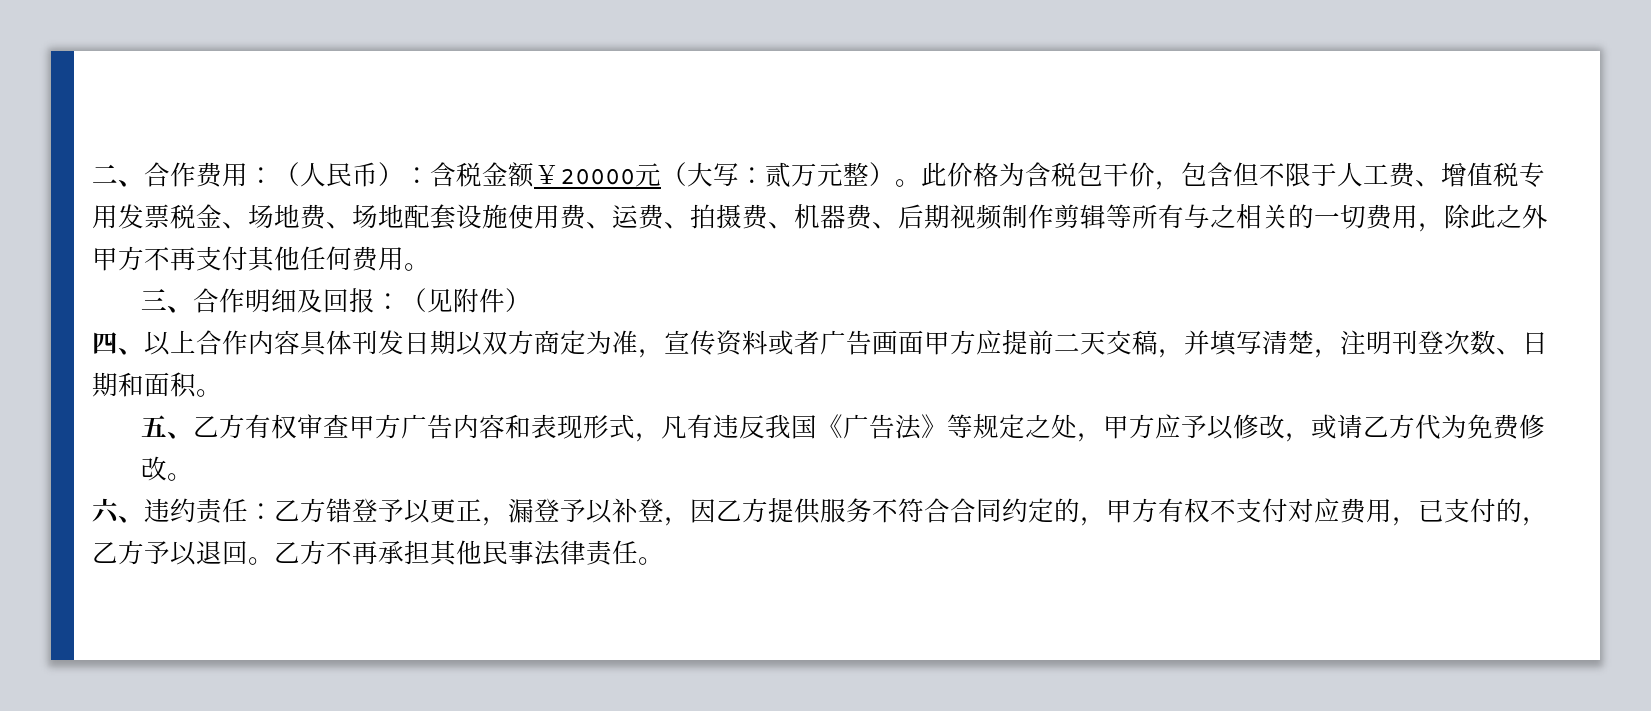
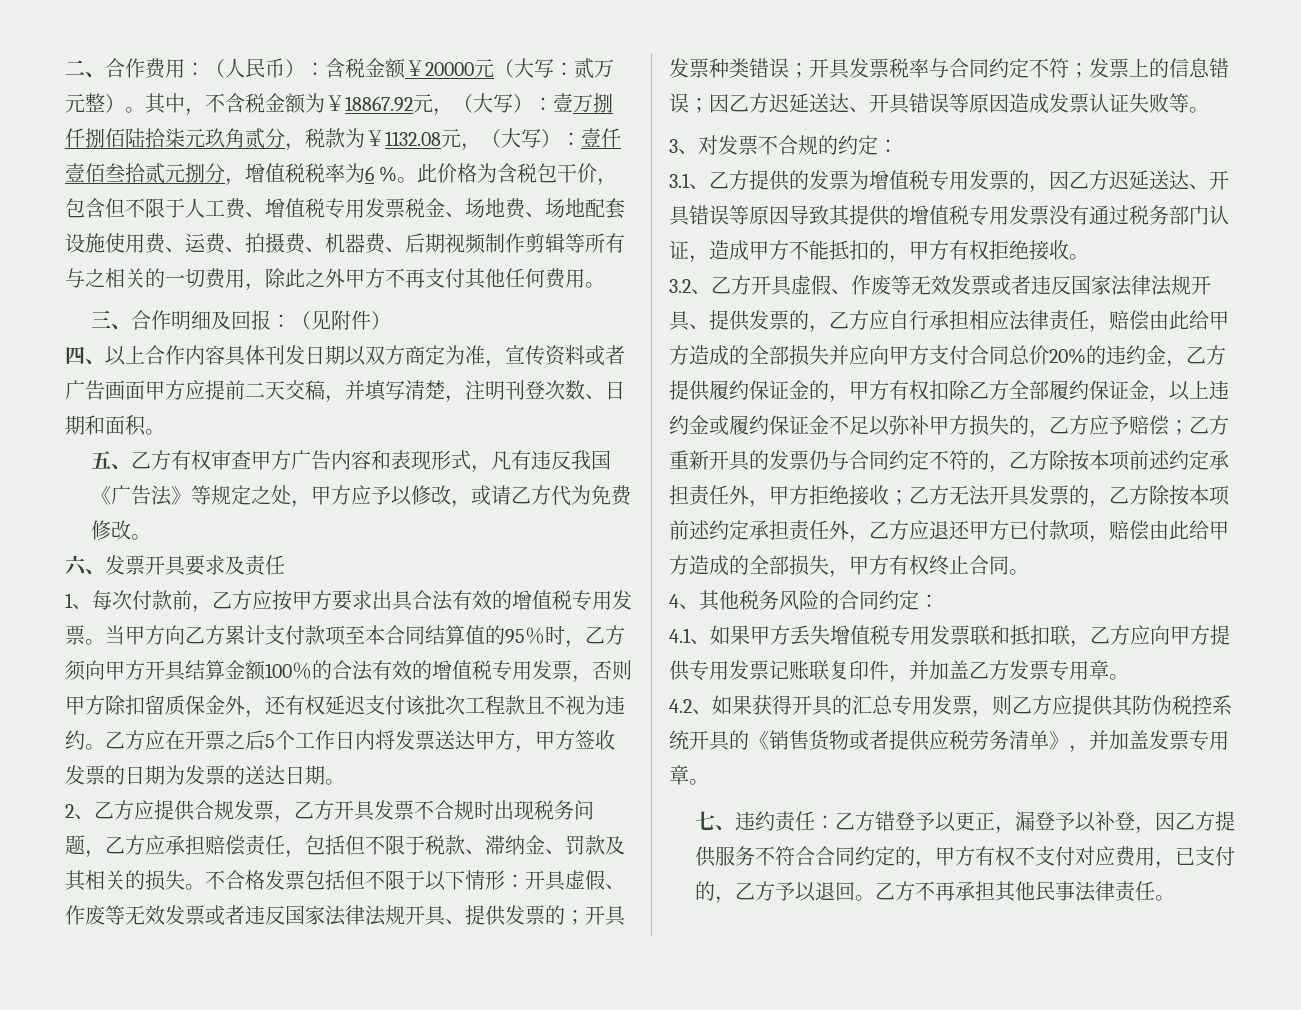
+ 其中，不含税金额为￥18867.92元，（大写）：壹万捌仟捌佰陆拾柒元玖角贰分，税款为￥1132.08元，（大写）：壹仟壹佰叁拾贰元捌分，增值税税率为6 %。
- 六、违约责任：乙方错登予以更正，漏登予以补登，因乙方提供服务不符合合同约定的，甲方有权不支付对应费用，已支付的，乙方予以退回。
+ 六、发票开具要求及责任
+ 1、每次付款前，乙方应按甲方要求出具合法有效的增值税专用发票。当甲方向乙方累计支付款项至本合同结算值的95％时，乙方须向甲方开具结算金额100％的合法有效的增值税专用发票，否则甲方除扣留质保金外，还有权延迟支付该批次工程款且不视为违约。乙方应在开票之后5个工作日内将发票送达甲方，甲方签收发票的日期为发票的送达日期。
+ 2、乙方应提供合规发票，乙方开具发票不合规时出现税务问题，乙方应承担赔偿责任，包括但不限于税款、滞纳金、罚款及其相关的损失。不合格发票包括但不限于以下情形：开具虚假、作废等无效发票或者违反国家法律法规开具、提供发票的；开具发票种类错误；开具发票税率与合同约定不符；发票上的信息错误；因乙方迟延送达、开具错误等原因造成发票认证失败等。
+ 3、对发票不合规的约定：
+ 3.1、乙方提供的发票为增值税专用发票的，因乙方迟延送达、开具错误等原因导致其提供的增值税专用发票没有通过税务部门认证，造成甲方不能抵扣的，甲方有权拒绝接收。
+ 3.2、乙方开具虚假、作废等无效发票或者违反国家法律法规开具、提供发票的，乙方应自行承担相应法律责任，赔偿由此给甲方造成的全部损失并应向甲方支付合同总价20%的违约金，乙方提供履约保证金的，甲方有权扣除乙方全部履约保证金，以上违约金或履约保证金不足以弥补甲方损失的，乙方应予赔偿；乙方重新开具的发票仍与合同约定不符的，乙方除按本项前述约定承担责任外，甲方拒绝接收；乙方无法开具发票的，乙方除按本项前述约定承担责任外，乙方应退还甲方已付款项，赔偿由此给甲方造成的全部损失，甲方有权终止合同。
+ 4、其他税务风险的合同约定：
+ 4.1、如果甲方丢失增值税专用发票联和抵扣联，乙方应向甲方提供专用发票记账联复印件，并加盖乙方发票专用章。
+ 4.2、如果获得开具的汇总专用发票，则乙方应提供其防伪税控系统开具的《销售货物或者提供应税劳务清单》，并加盖发票专用章。
+ 七、违约责任：乙方错登予以更正，漏登予以补登，因乙方提供服务不符合合同约定的，甲方有权不支付对应费用，已支付的，乙方予以退回。

